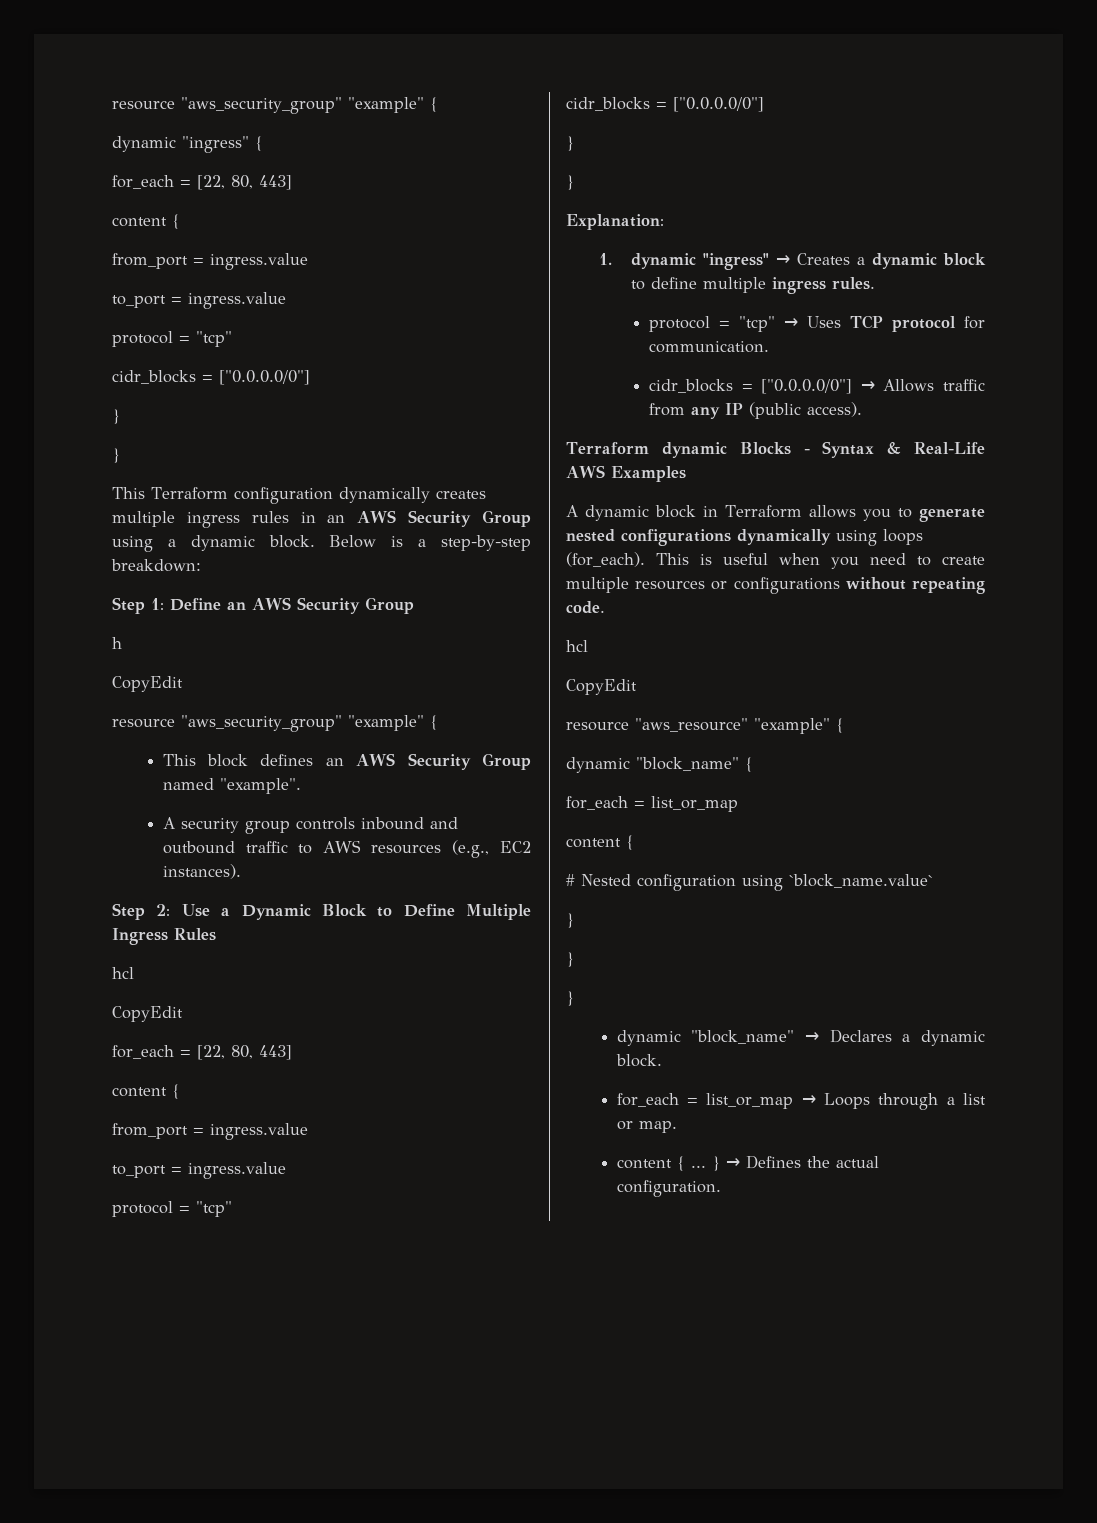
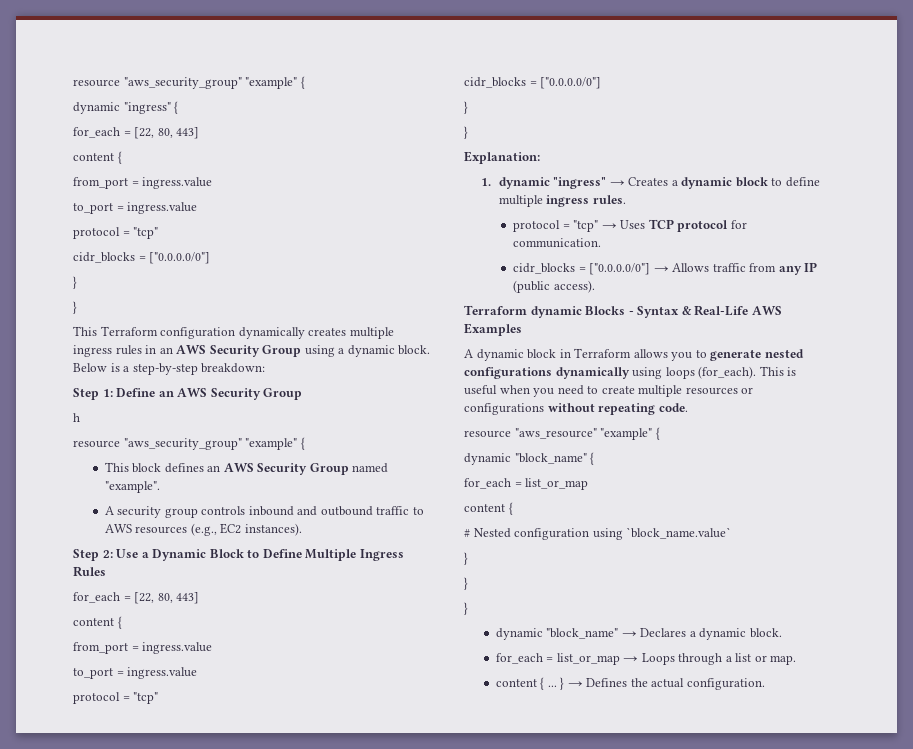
  h
- CopyEdit
  Step 2: Use a Dynamic Block to Define Multiple Ingress Rules
- hcl
- CopyEdit
  This is useful when you need to create multiple resources or configurations without repeating code.
- hcl
- CopyEdit

